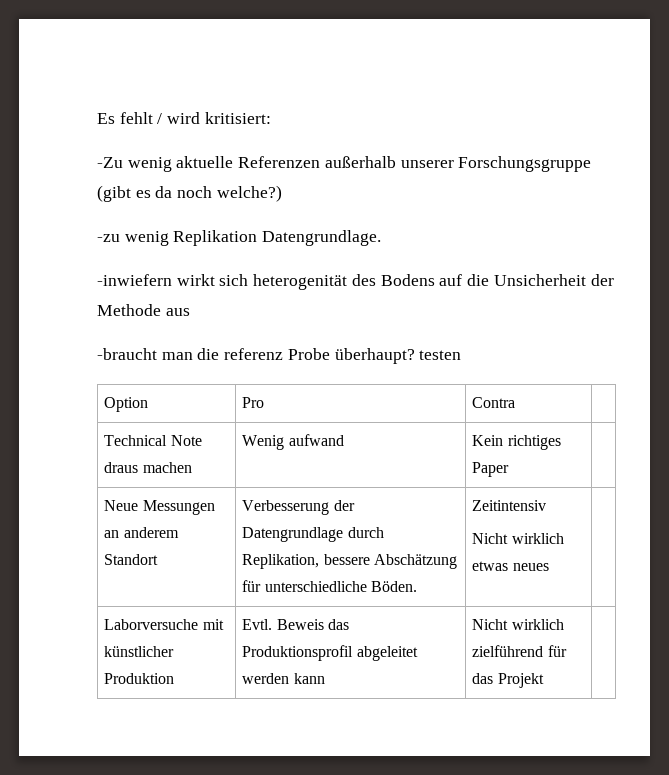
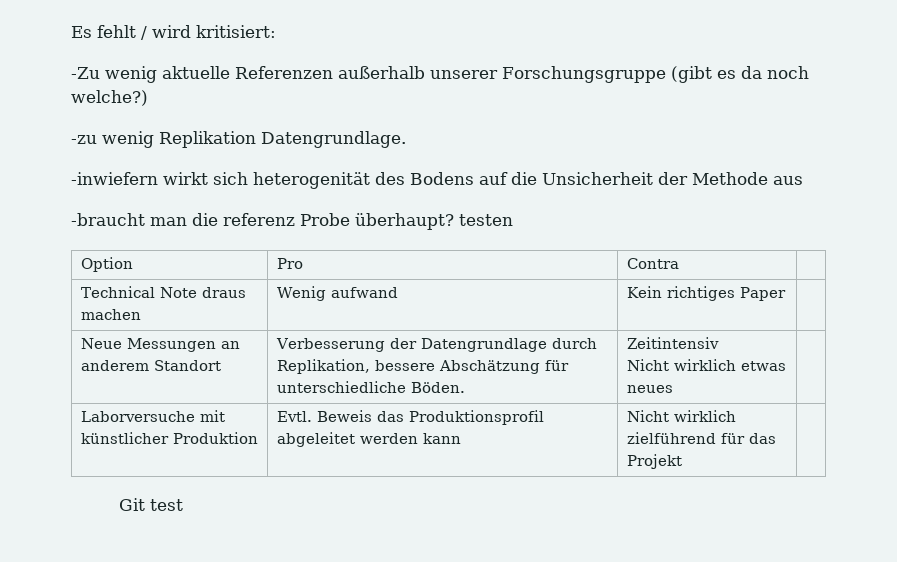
+ Git test

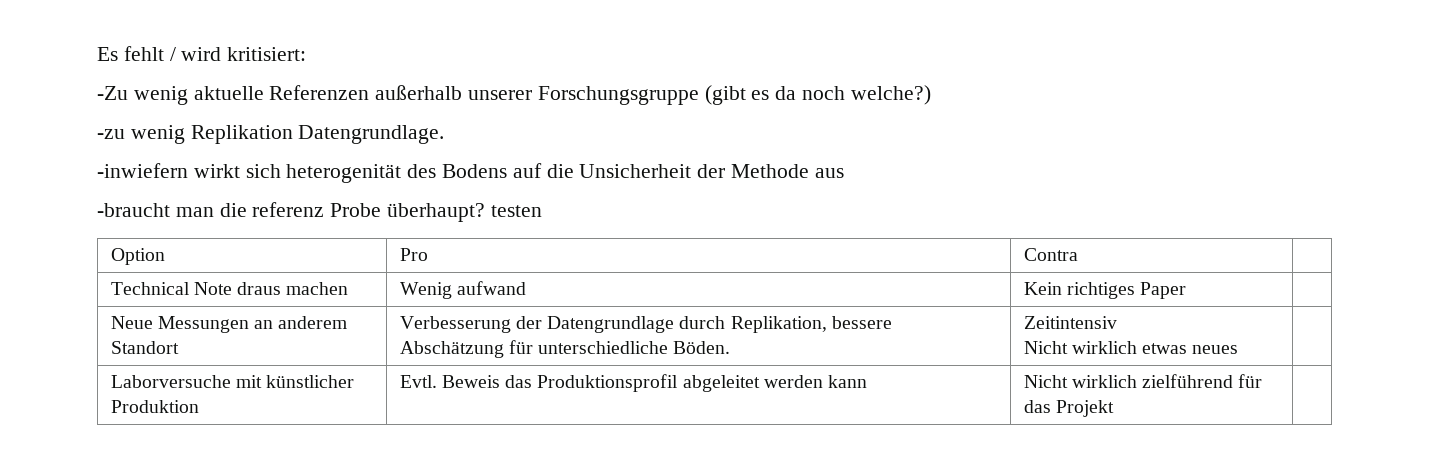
- Git test

